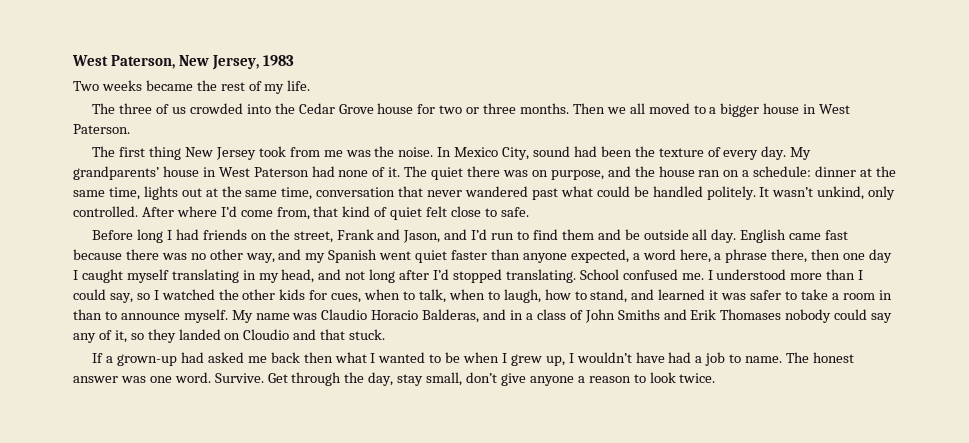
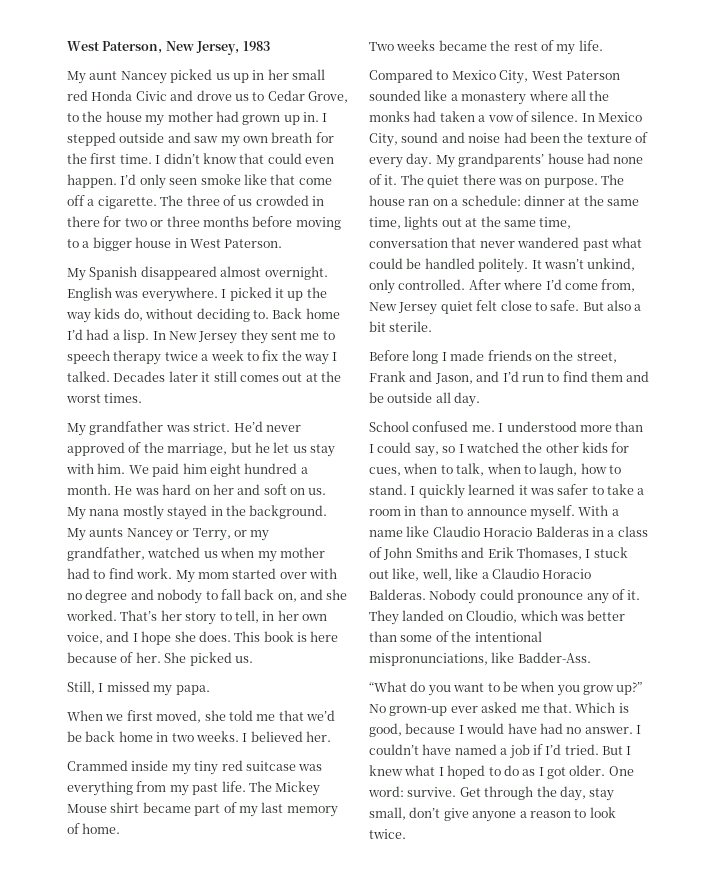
+ My aunt Nancey picked us up in her small red Honda Civic and drove us to Cedar Grove, to the house my mother had grown up in. I stepped outside and saw my own breath for the first time. I didn’t know that could even happen. I’d only seen smoke like that come off a cigarette. The three of us crowded in there for two or three months before moving to a bigger house in West Paterson.
+ My Spanish disappeared almost overnight. English was everywhere. I picked it up the way kids do, without deciding to. Back home I’d had a lisp. In New Jersey they sent me to speech therapy twice a week to fix the way I talked. Decades later it still comes out at the worst times.
+ My grandfather was strict. He’d never approved of the marriage, but he let us stay with him. We paid him eight hundred a month. He was hard on her and soft on us. My nana mostly stayed in the background. My aunts Nancey or Terry, or my grandfather, watched us when my mother had to find work. My mom started over with no degree and nobody to fall back on, and she worked. That’s her story to tell, in her own voice, and I hope she does. This book is here because of her. She picked us.
+ Still, I missed my papa.
+ When we first moved, she told me that we’d be back home in two weeks. I believed her.
+ Crammed inside my tiny red suitcase was everything from my past life. The Mickey Mouse shirt became part of my last memory of home.
- The three of us crowded into the Cedar Grove house for two or three months. Then we all moved to a bigger house in West Paterson.
- The first thing New Jersey took from me was the noise.
+ Compared to Mexico City, West Paterson sounded like a monastery where all the monks had taken a vow of silence.
- In Mexico City, sound had been the texture of every day.
+ In Mexico City, sound and noise had been the texture of every day.
- My grandparents’ house in West Paterson had none of it.
+ My grandparents’ house had none of it.
- The quiet there was on purpose, and the house ran on a schedule: dinner at the same time, lights out at the same time, conversation that never wandered past what could be handled politely.
+ The quiet there was on purpose. The house ran on a schedule: dinner at the same time, lights out at the same time, conversation that never wandered past what could be handled politely.
- After where I’d come from, that kind of quiet felt close to safe.
+ After where I’d come from, New Jersey quiet felt close to safe. But also a bit sterile.
- Before long I had friends on the street, Frank and Jason, and I’d run to find them and be outside all day. English came fast because there was no other way, and my Spanish went quiet faster than anyone expected, a word here, a phrase there, then one day I caught myself translating in my head, and not long after I’d stopped translating. School confused me.
+ Before long I made friends on the street, Frank and Jason, and I’d run to find them and be outside all day.
+ School confused me.
- I understood more than I could say, so I watched the other kids for cues, when to talk, when to laugh, how to stand, and learned it was safer to take a room in than to announce myself.
+ I understood more than I could say, so I watched the other kids for cues, when to talk, when to laugh, how to stand. I quickly learned it was safer to take a room in than to announce myself.
- My name was Claudio Horacio Balderas, and in a class of John Smiths and Erik Thomases nobody could say any of it, so they landed on Cloudio and that stuck.
- If a grown-up had asked me back then what I wanted to be when I grew up, I wouldn’t have had a job to name. The honest answer was one word. Survive.
+ With a name like Claudio Horacio Balderas in a class of John Smiths and Erik Thomases, I stuck out like, well, like a Claudio Horacio Balderas. Nobody could pronounce any of it. They landed on Cloudio, which was better than some of the intentional mispronunciations, like Badder-Ass.
+ “What do you want to be when you grow up?” No grown-up ever asked me that. Which is good, because I would have had no answer. I couldn’t have named a job if I’d tried. But I knew what I hoped to do as I got older. One word: survive.

